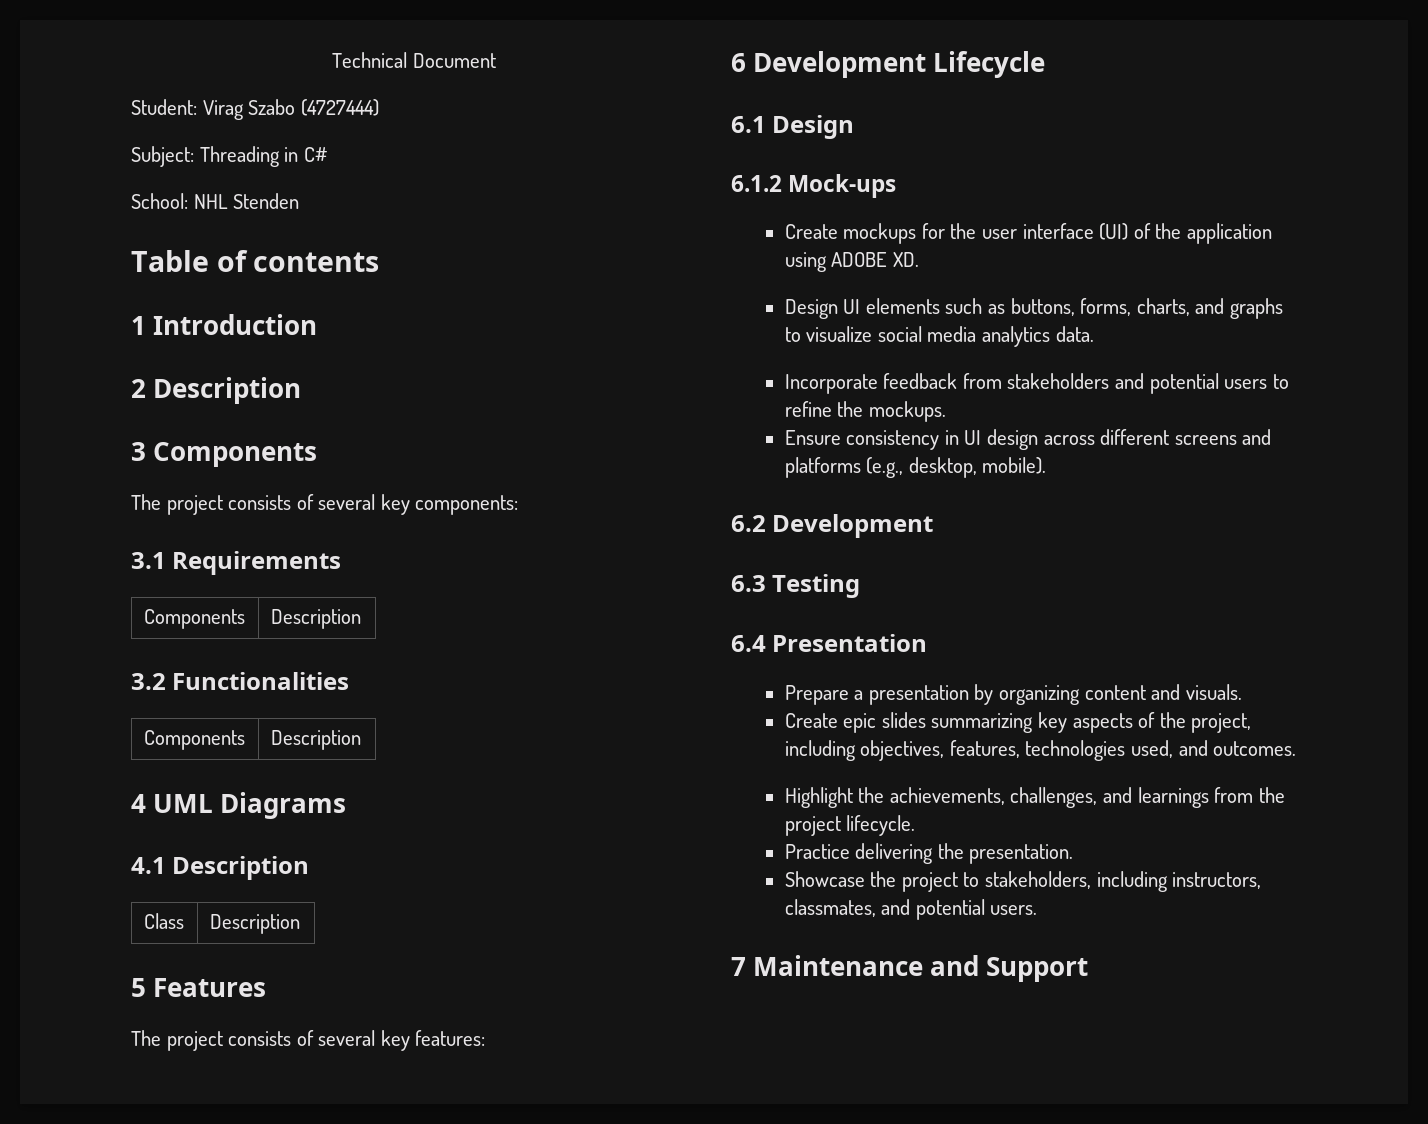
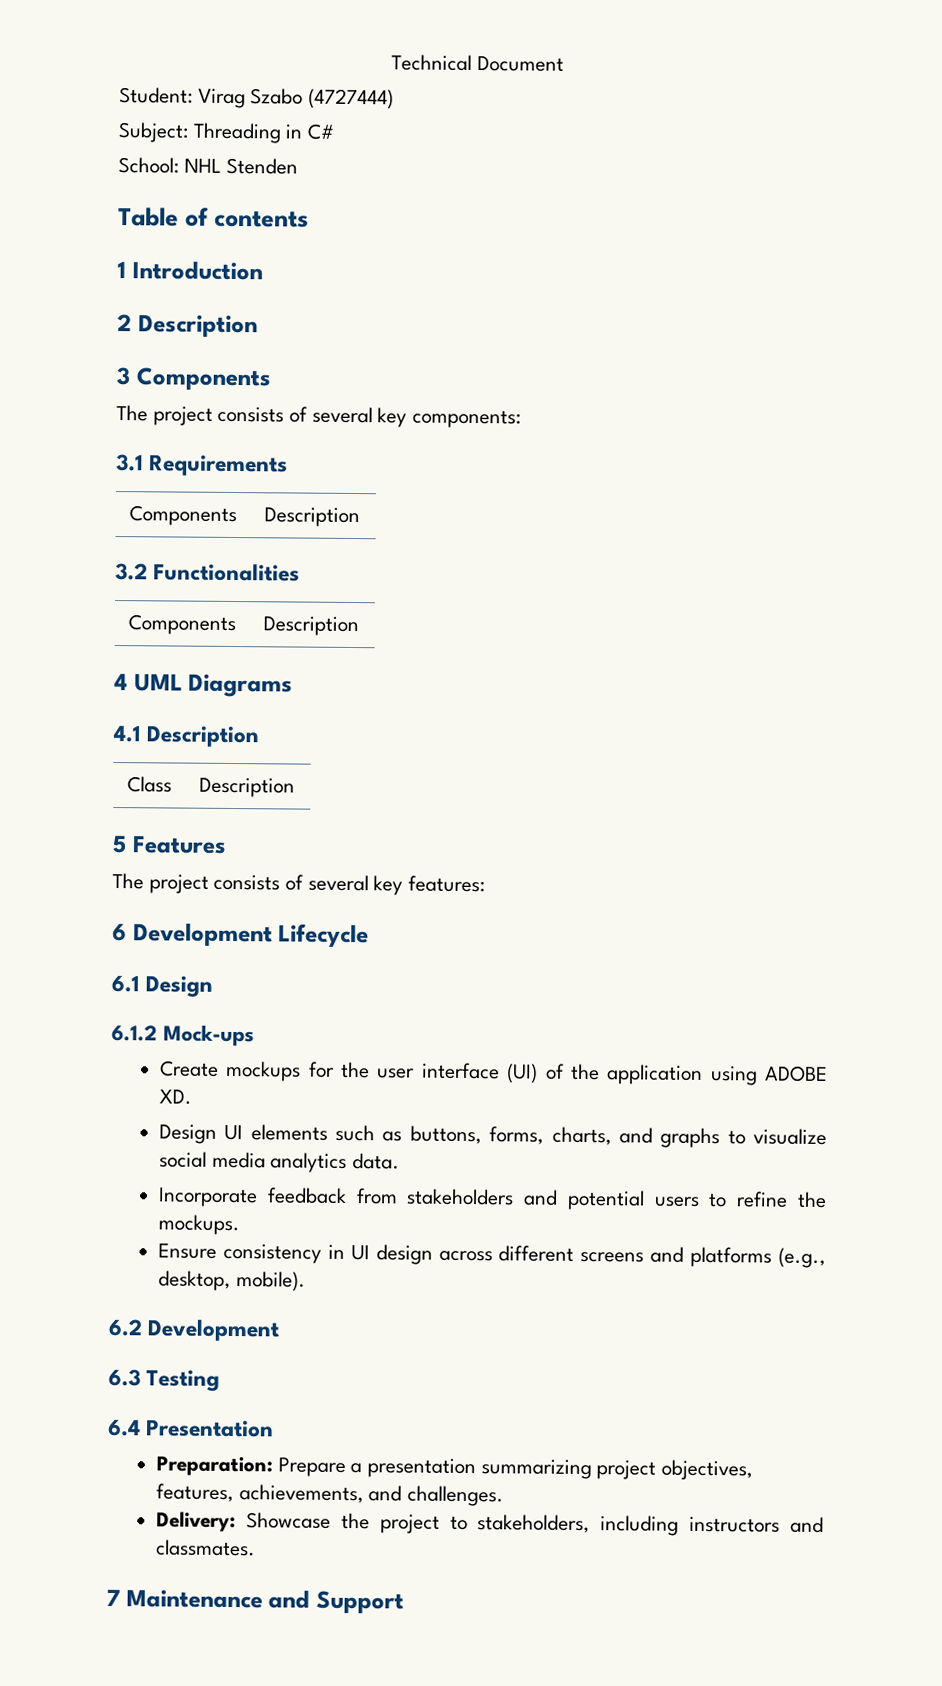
- Prepare a presentation by organizing content and visuals.
- Create epic slides summarizing key aspects of the project, including objectives, features, technologies used, and outcomes.
- Highlight the achievements, challenges, and learnings from the project lifecycle.
- Practice delivering the presentation.
- Showcase the project to stakeholders, including instructors, classmates, and potential users.
+ Preparation: Prepare a presentation summarizing project objectives, features, achievements, and challenges.
+ Delivery: Showcase the project to stakeholders, including instructors and classmates.

